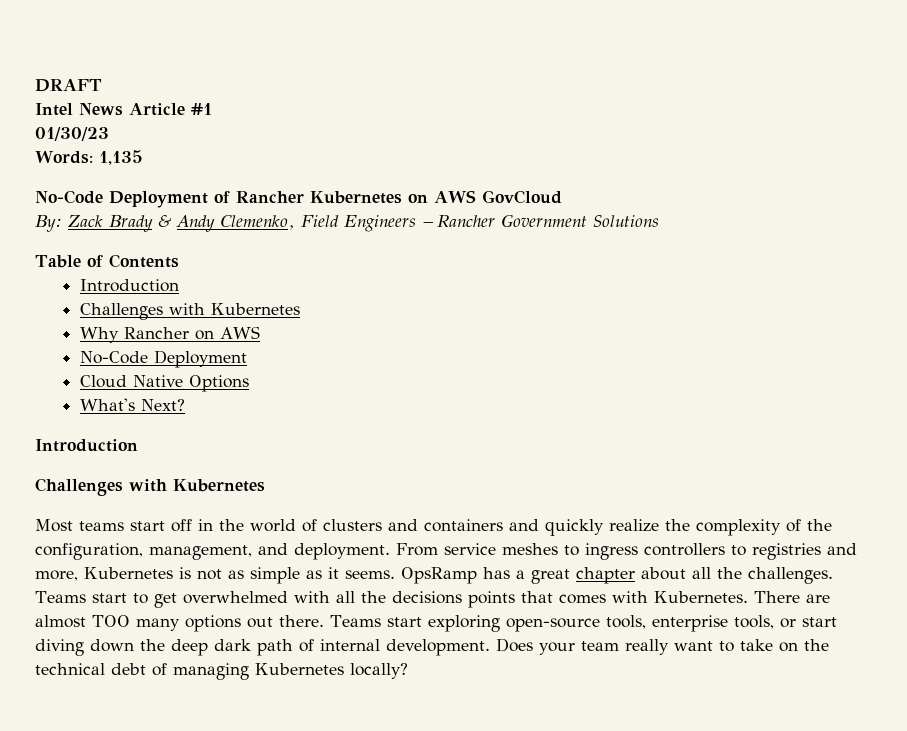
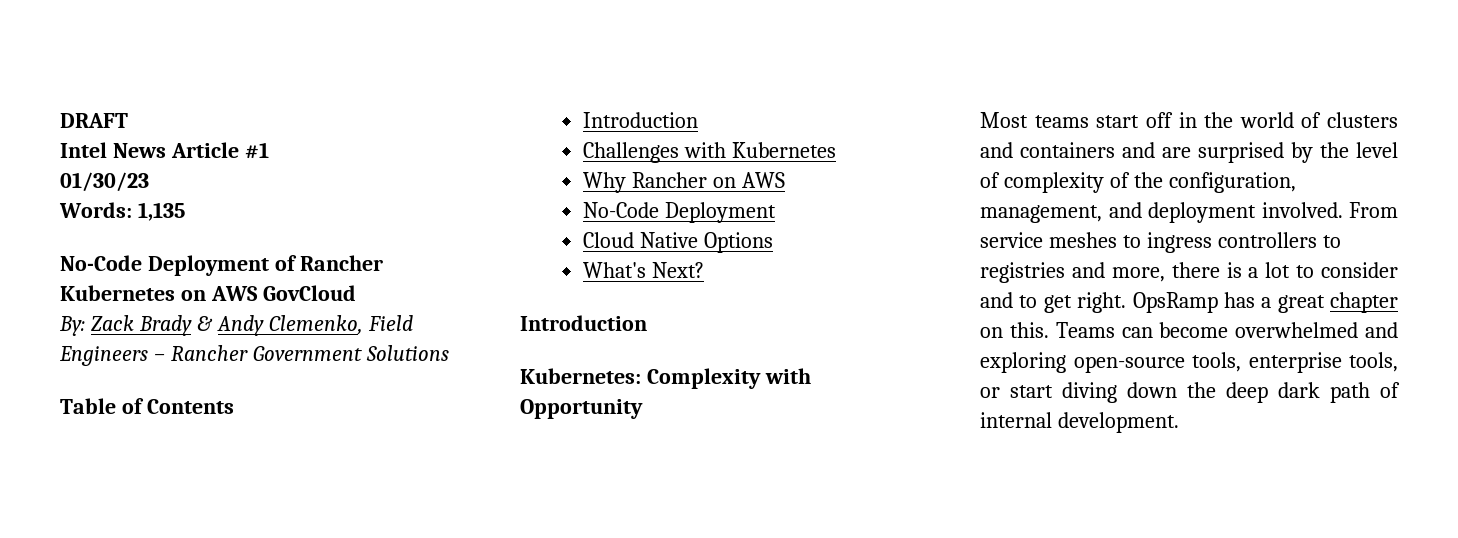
  What's Next?
  Introduction
- Challenges with Kubernetes
+ Kubernetes: Complexity with Opportunity
- Most teams start off in the world of clusters and containers and quickly realize the complexity of the configuration, management, and deployment.
+ Most teams start off in the world of clusters and containers and are surprised by the level of complexity of the configuration, management, and deployment involved.
- From service meshes to ingress controllers to registries and more, Kubernetes is not as simple as it seems.
+ From service meshes to ingress controllers to registries and more, there is a lot to consider and to get right.
- OpsRamp has a great chapter about all the challenges. Teams start to get overwhelmed with all the decisions points that comes with Kubernetes. There are almost TOO many options out there. Teams start exploring open-source tools, enterprise tools, or start diving down the deep dark path of internal development. Does your team really want to take on the technical debt of managing Kubernetes locally?
+ OpsRamp has a great chapter on this. Teams can become overwhelmed and exploring open-source tools, enterprise tools, or start diving down the deep dark path of internal development.

